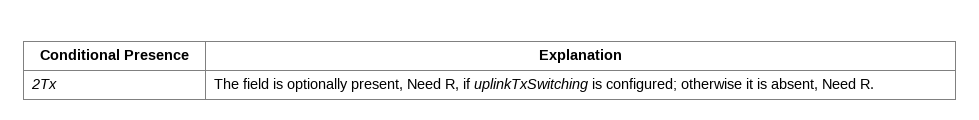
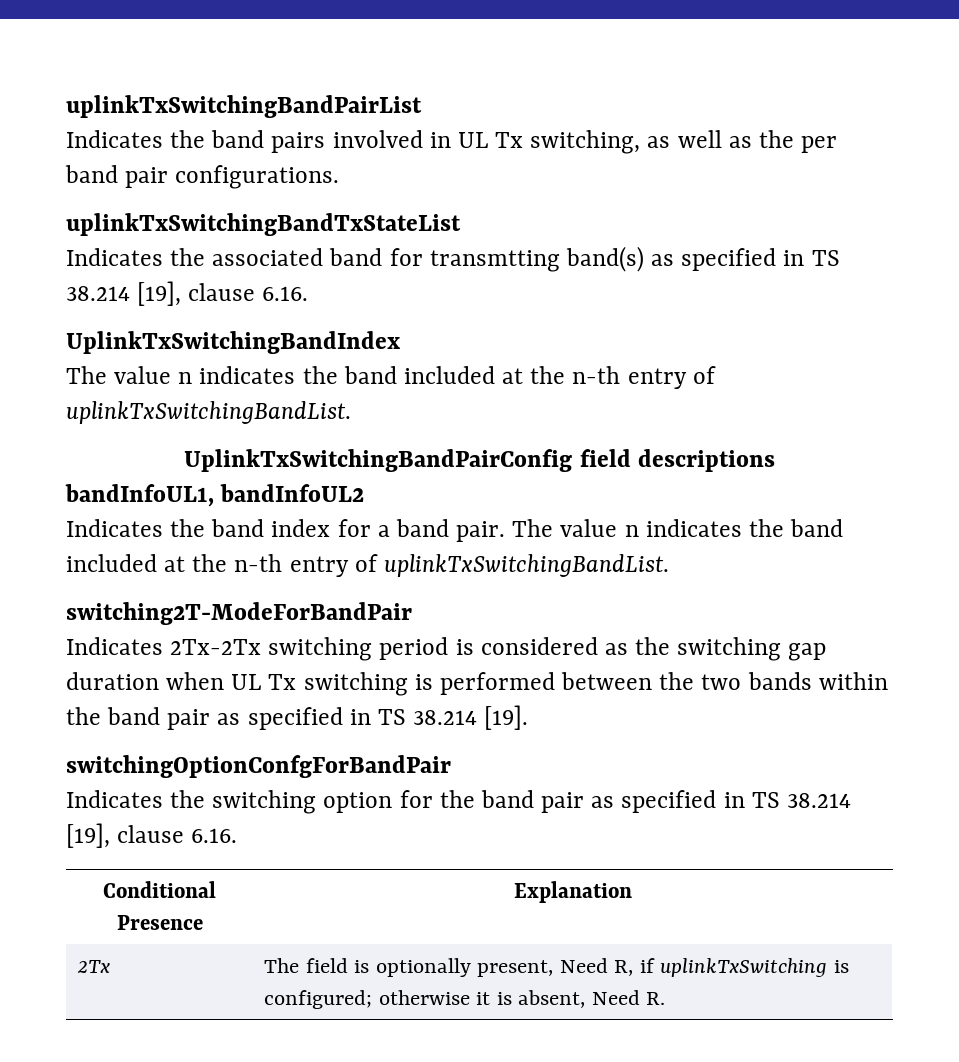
+ uplinkTxSwitchingBandPairList
+ Indicates the band pairs involved in UL Tx switching, as well as the per band pair configurations.
+ uplinkTxSwitchingBandTxStateList
+ Indicates the associated band for transmtting band(s) as specified in TS 38.214 [19], clause 6.16.
+ UplinkTxSwitchingBandIndex
+ The value n indicates the band included at the n-th entry of uplinkTxSwitchingBandList.
+ UplinkTxSwitchingBandPairConfig field descriptions
+ bandInfoUL1, bandInfoUL2
+ Indicates the band index for a band pair. The value n indicates the band included at the n-th entry of uplinkTxSwitchingBandList.
+ switching2T-ModeForBandPair
+ Indicates 2Tx-2Tx switching period is considered as the switching gap duration when UL Tx switching is performed between the two bands within the band pair as specified in TS 38.214 [19].
+ switchingOptionConfgForBandPair
+ Indicates the switching option for the band pair as specified in TS 38.214 [19], clause 6.16.

